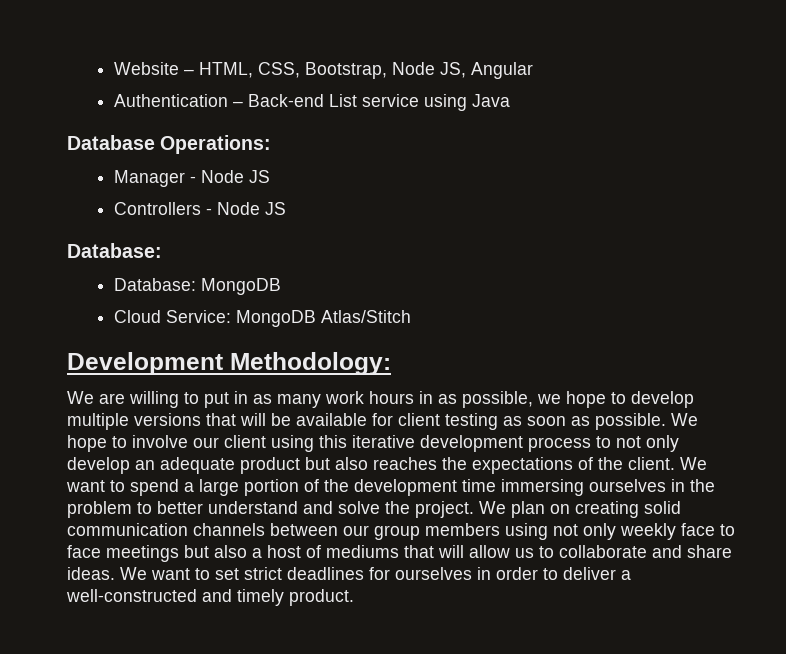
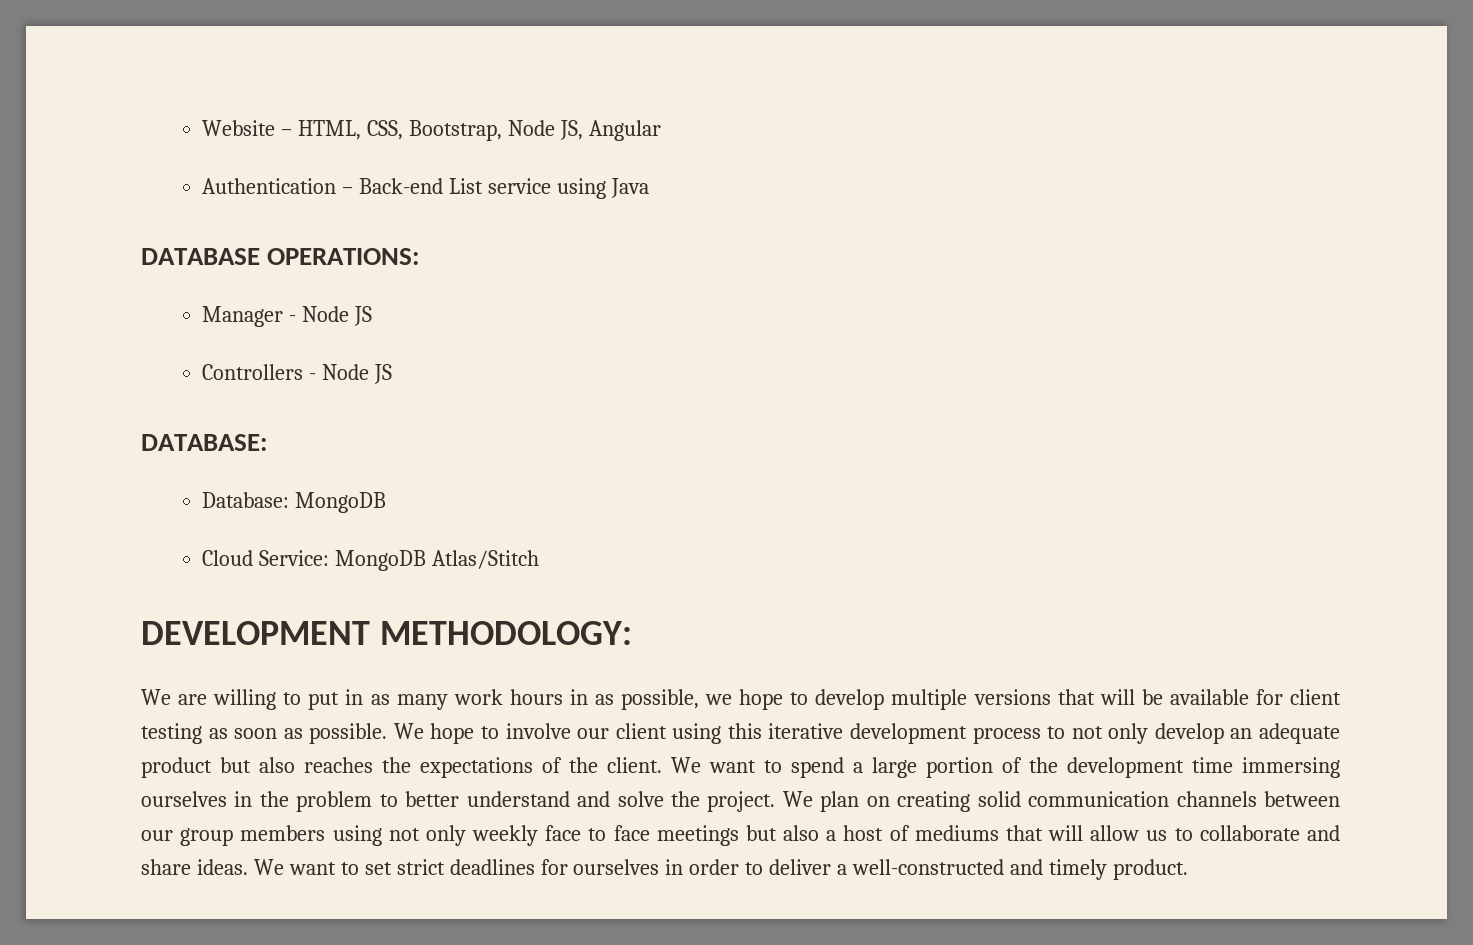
- Database Operations:
+ DATABASE OPERATIONS:
  Controllers - Node JS
- Database:
+ DATABASE:
- Development Methodology:
+ DEVELOPMENT METHODOLOGY:

